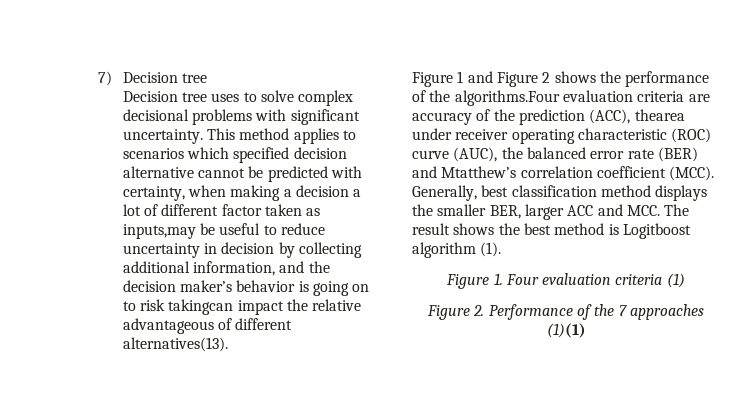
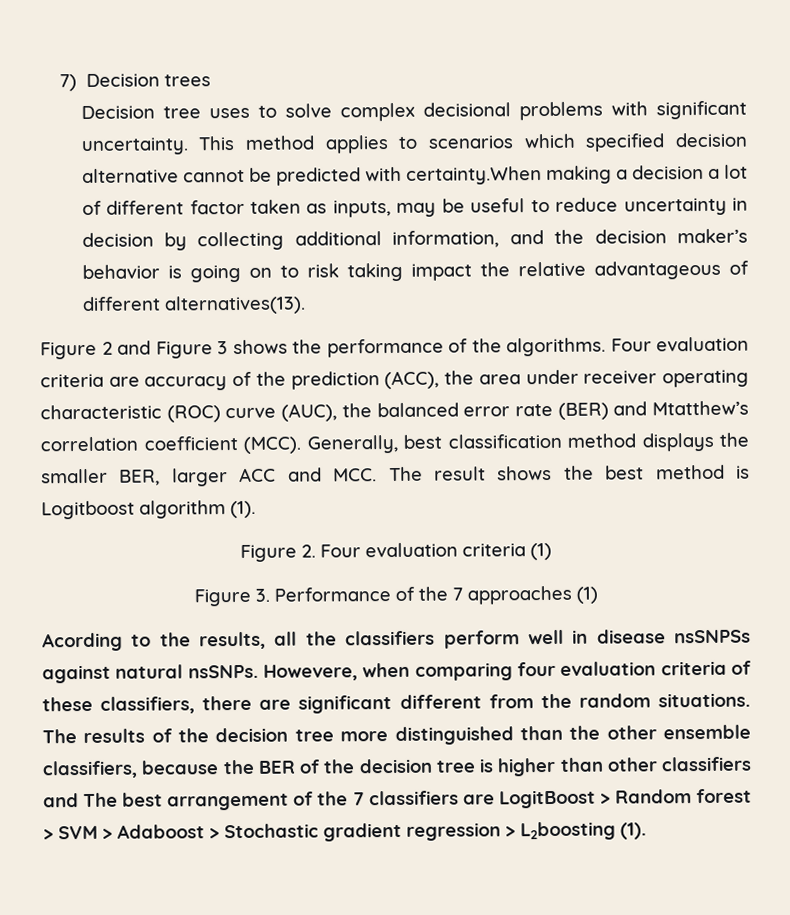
- 7) Decision tree
+ 7) Decision trees
- This method applies to scenarios which specified decision alternative cannot be predicted with certainty, when making a decision a lot of different factor taken as inputs,may be useful to reduce uncertainty in decision by collecting additional information, and the decision maker’s behavior is going on to risk takingcan impact the relative advantageous of different alternatives(13).
+ This method applies to scenarios which specified decision alternative cannot be predicted with certainty.When making a decision a lot of different factor taken as inputs, may be useful to reduce uncertainty in decision by collecting additional information, and the decision maker’s behavior is going on to risk taking impact the relative advantageous of different alternatives(13).
- Figure 1 and Figure 2 shows the performance of the algorithms.Four evaluation criteria are accuracy of the prediction (ACC), thearea under receiver operating characteristic (ROC) curve (AUC), the balanced error rate (BER) and Mtatthew’s correlation coefficient (MCC).
+ Figure 2 and Figure 3 shows the performance of the algorithms. Four evaluation criteria are accuracy of the prediction (ACC), the area under receiver operating characteristic (ROC) curve (AUC), the balanced error rate (BER) and Mtatthew’s correlation coefficient (MCC).
- Figure 1. Four evaluation criteria (1)
+ Figure 2. Four evaluation criteria (1)
- Figure 2. Performance of the 7 approaches (1)(1)
+ Figure 3. Performance of the 7 approaches (1)
+ Acording to the results, all the classifiers perform well in disease nsSNPSs against natural nsSNPs. Howevere, when comparing four evaluation criteria of these classifiers, there are significant different from the random situations. The results of the decision tree more distinguished than the other ensemble classifiers, because the BER of the decision tree is higher than other classifiers and The best arrangement of the 7 classifiers are LogitBoost > Random forest > SVM > Adaboost > Stochastic gradient regression > L2boosting (1).

